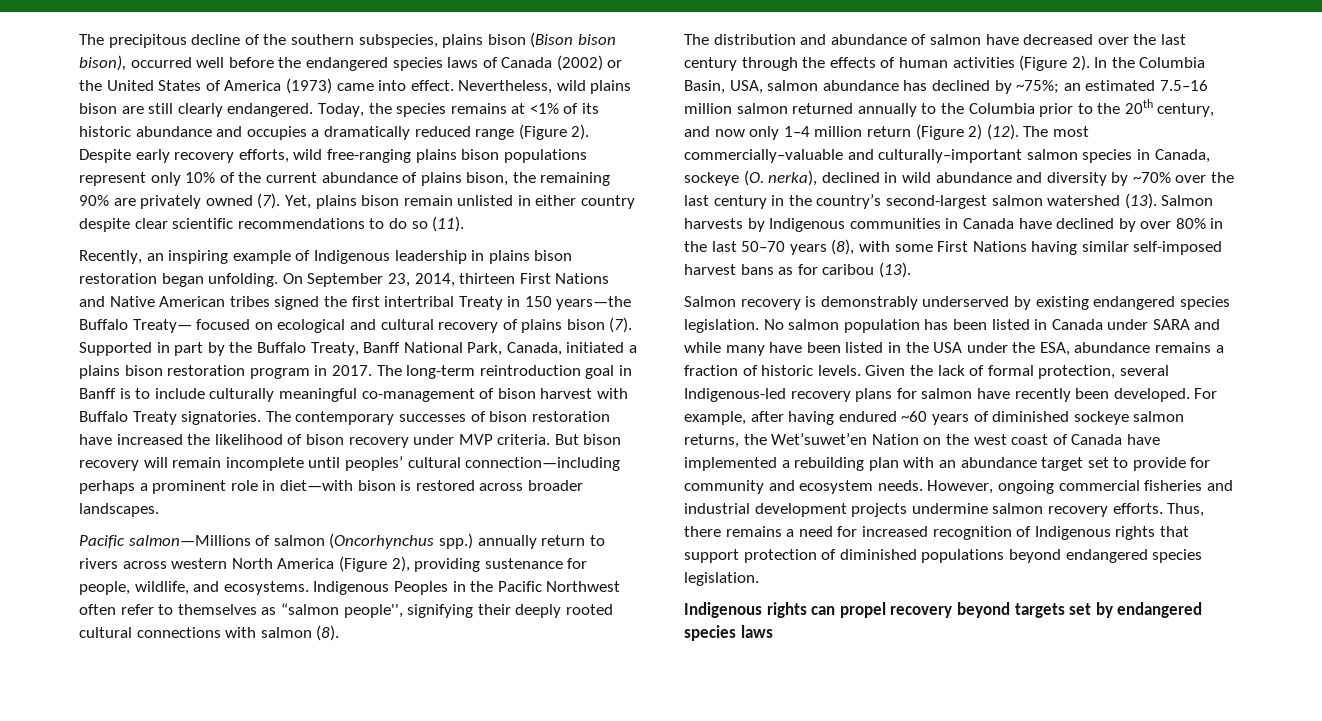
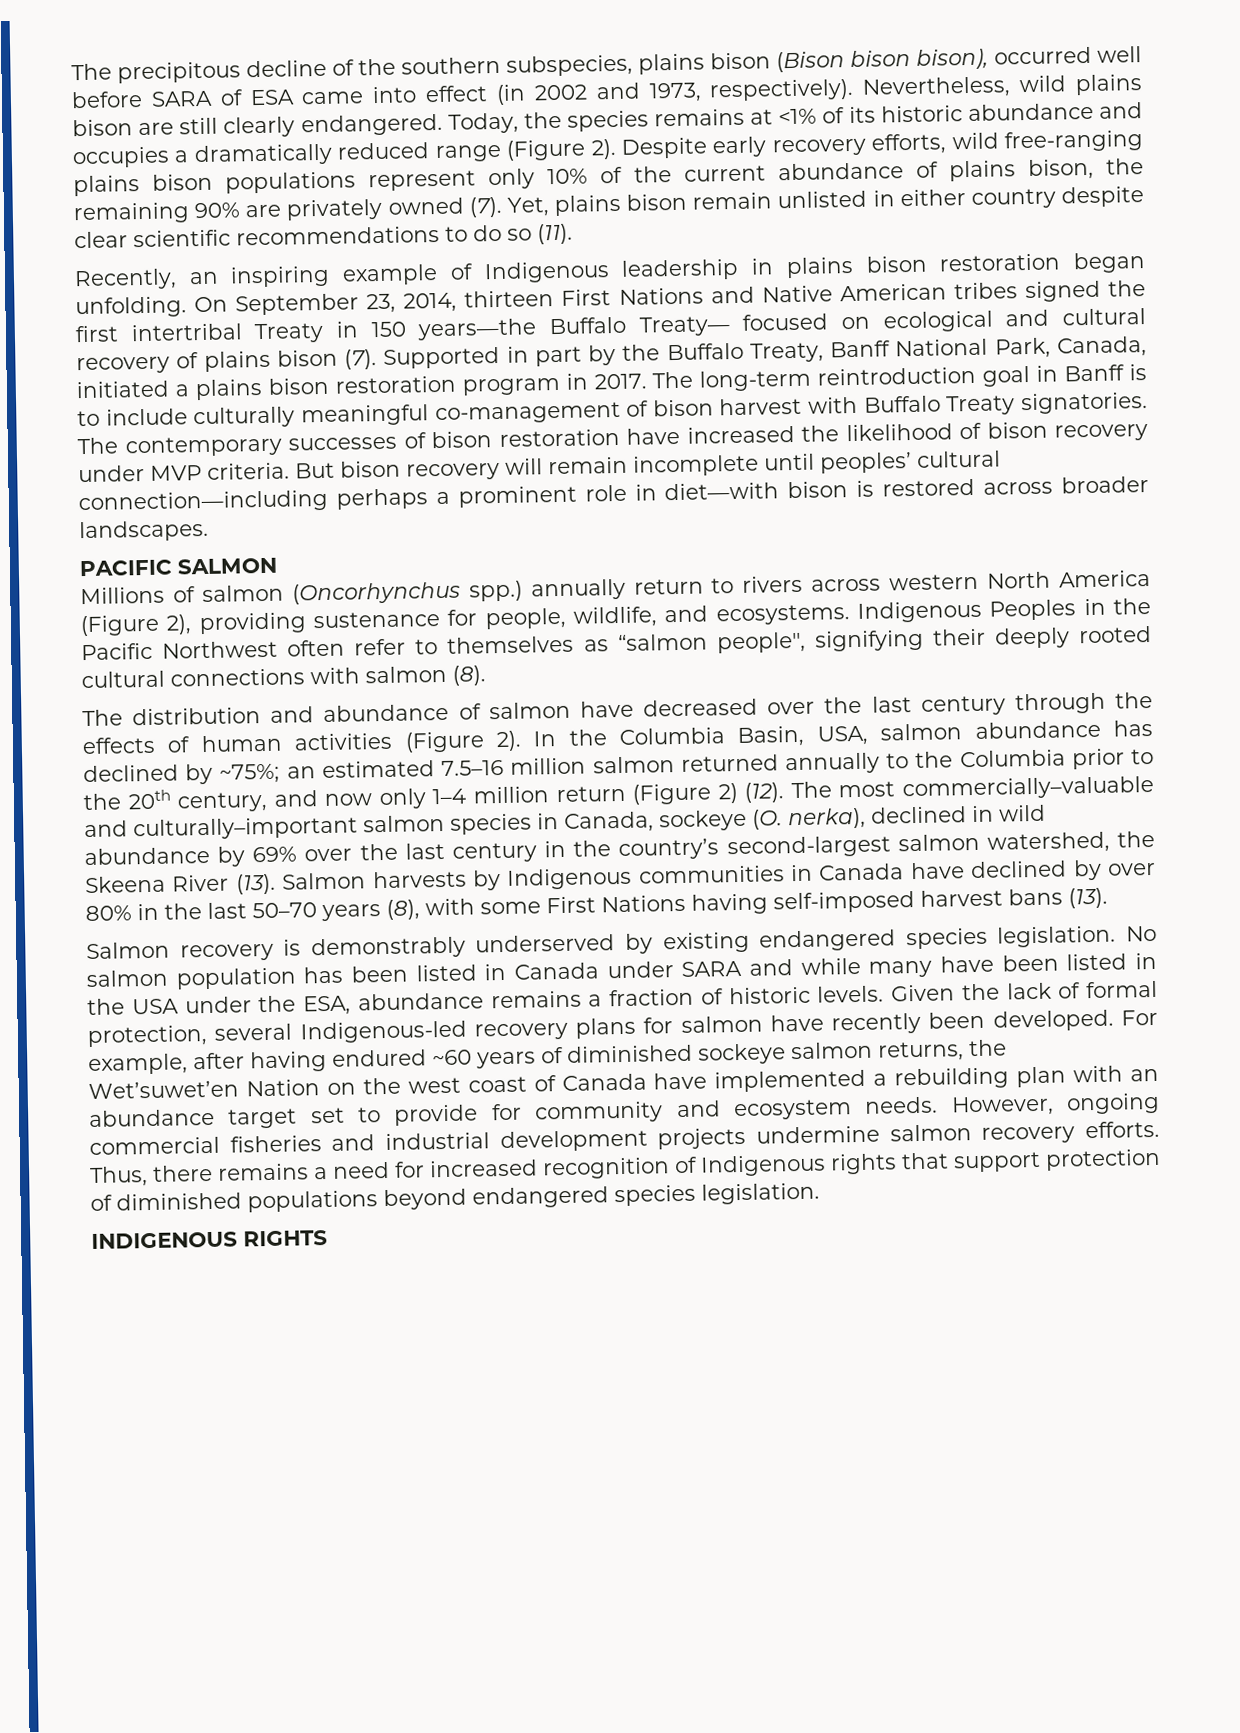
- The precipitous decline of the southern subspecies, plains bison (Bison bison bison), occurred well before the endangered species laws of Canada (2002) or the United States of America (1973) came into effect.
+ The precipitous decline of the southern subspecies, plains bison (Bison bison bison), occurred well before SARA of ESA came into effect (in 2002 and 1973, respectively).
- Pacific salmon—Millions of salmon (Oncorhynchus spp.) annually return to rivers across western North America (Figure 2), providing sustenance for people, wildlife, and ecosystems.
+ PACIFIC SALMON
+ Millions of salmon (Oncorhynchus spp.) annually return to rivers across western North America (Figure 2), providing sustenance for people, wildlife, and ecosystems.
- The most commercially–valuable and culturally–important salmon species in Canada, sockeye (O. nerka), declined in wild abundance and diversity by ~70% over the last century in the country’s second-largest salmon watershed (13).
+ The most commercially–valuable and culturally–important salmon species in Canada, sockeye (O. nerka), declined in wild abundance by 69% over the last century in the country’s second-largest salmon watershed, the Skeena River (13).
- Salmon harvests by Indigenous communities in Canada have declined by over 80% in the last 50–70 years (8), with some First Nations having similar self-imposed harvest bans as for caribou (13).
+ Salmon harvests by Indigenous communities in Canada have declined by over 80% in the last 50–70 years (8), with some First Nations having self-imposed harvest bans (13).
- Indigenous rights can propel recovery beyond targets set by endangered species laws
+ INDIGENOUS RIGHTS

